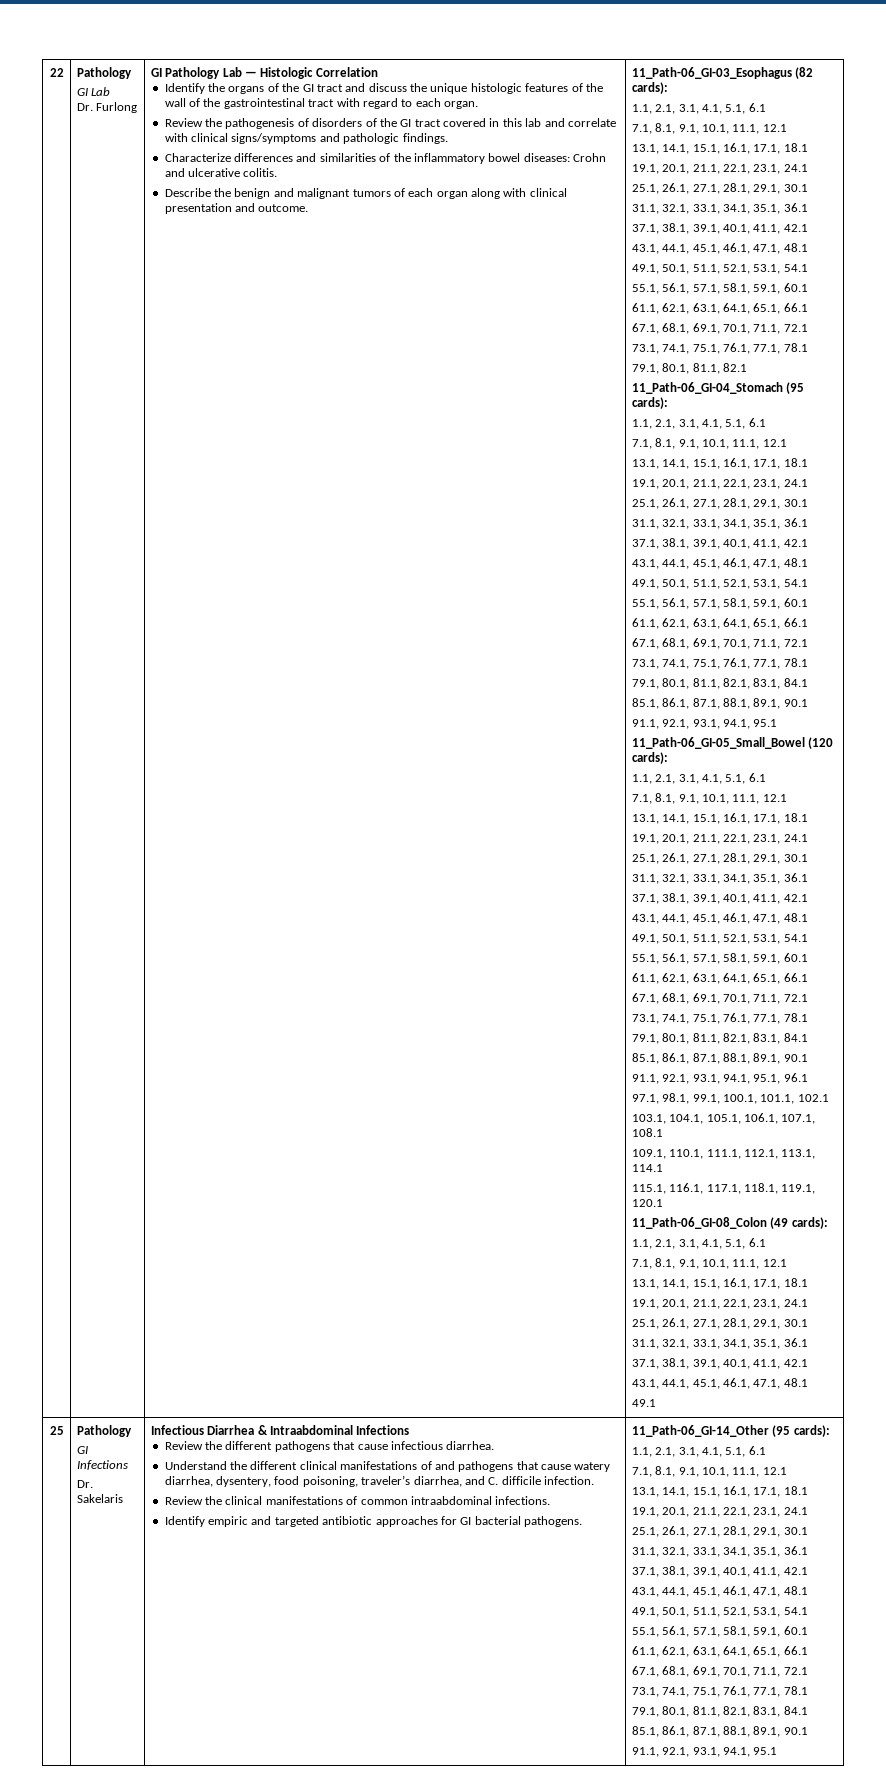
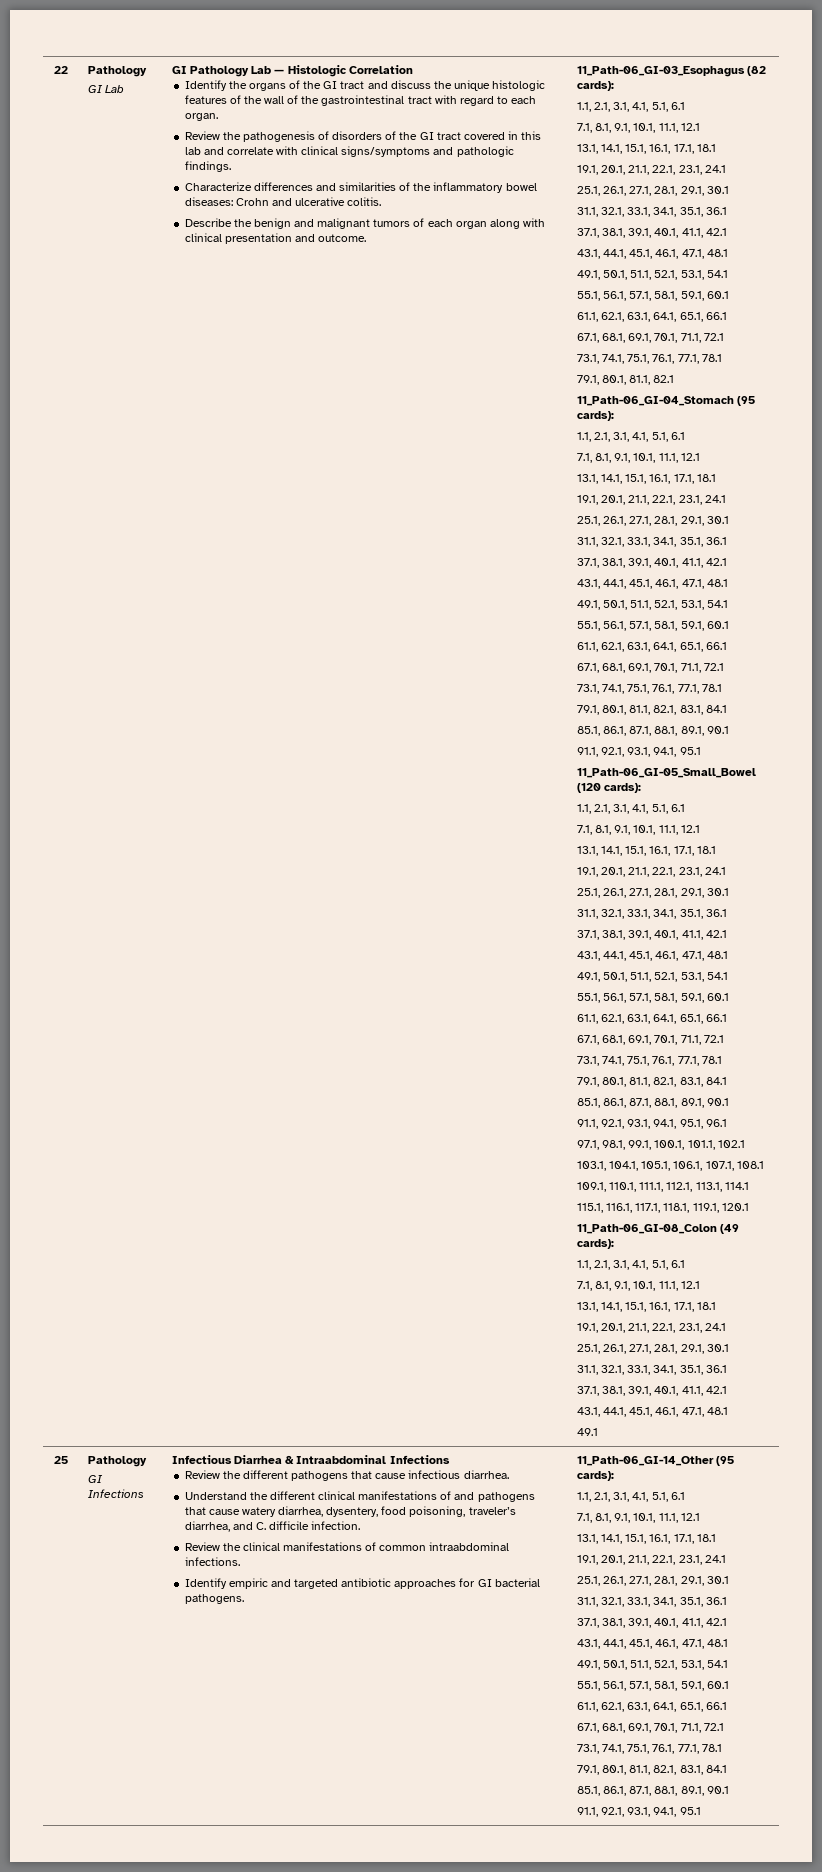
- Dr. Furlong
- Dr. Sakelaris

